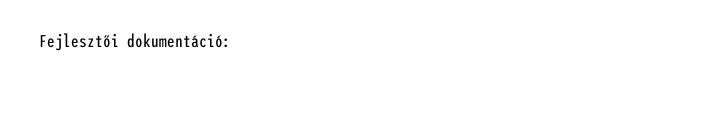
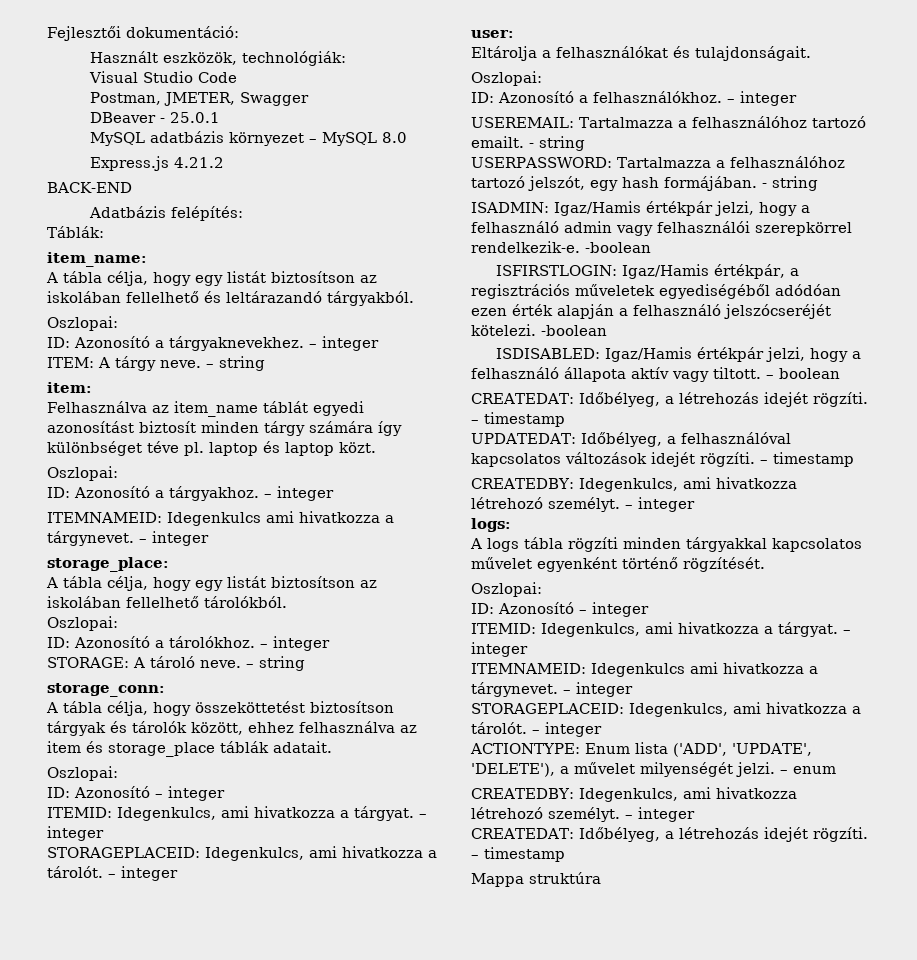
+ Használt eszközök, technológiák:
+ Visual Studio Code
+ Postman, JMETER, Swagger
+ DBeaver - 25.0.1
+ MySQL adatbázis környezet – MySQL 8.0
+ Express.js 4.21.2
+ BACK-END
+ Adatbázis felépítés:
+ Táblák:
+ item_name:
+ A tábla célja, hogy egy listát biztosítson az iskolában fellelhető és leltárazandó tárgyakból.
+ Oszlopai:
+ ID: Azonosító a tárgyaknevekhez. – integer
+ ITEM: A tárgy neve. – string
+ item:
+ Felhasználva az item_name táblát egyedi azonosítást biztosít minden tárgy számára így különbséget téve pl. laptop és laptop közt.
+ Oszlopai:
+ ID: Azonosító a tárgyakhoz. – integer
+ ITEMNAMEID: Idegenkulcs ami hivatkozza a tárgynevet. – integer
+ storage_place:
+ A tábla célja, hogy egy listát biztosítson az iskolában fellelhető tárolókból.
+ Oszlopai:
+ ID: Azonosító a tárolókhoz. – integer
+ STORAGE: A tároló neve. – string
+ storage_conn:
+ A tábla célja, hogy összeköttetést biztosítson tárgyak és tárolók között, ehhez felhasználva az item és storage_place táblák adatait.
+ Oszlopai:
+ ID: Azonosító – integer
+ ITEMID: Idegenkulcs, ami hivatkozza a tárgyat. – integer
+ STORAGEPLACEID: Idegenkulcs, ami hivatkozza a tárolót. – integer
+ user:
+ Eltárolja a felhasználókat és tulajdonságait.
+ Oszlopai:
+ ID: Azonosító a felhasználókhoz. – integer
+ USEREMAIL: Tartalmazza a felhasználóhoz tartozó emailt. - string
+ USERPASSWORD: Tartalmazza a felhasználóhoz tartozó jelszót, egy hash formájában. - string
+ ISADMIN: Igaz/Hamis értékpár jelzi, hogy a felhasználó admin vagy felhasználói szerepkörrel rendelkezik-e. -boolean
+ ISFIRSTLOGIN: Igaz/Hamis értékpár, a regisztrációs műveletek egyediségéből adódóan ezen érték alapján a felhasználó jelszócseréjét kötelezi. -boolean
+ ISDISABLED: Igaz/Hamis értékpár jelzi, hogy a felhasználó állapota aktív vagy tiltott. – boolean
+ CREATEDAT: Időbélyeg, a létrehozás idejét rögzíti. – timestamp
+ UPDATEDAT: Időbélyeg, a felhasználóval kapcsolatos változások idejét rögzíti. – timestamp
+ CREATEDBY: Idegenkulcs, ami hivatkozza létrehozó személyt. – integer
+ logs:
+ A logs tábla rögzíti minden tárgyakkal kapcsolatos művelet egyenként történő rögzítését.
+ Oszlopai:
+ ID: Azonosító – integer
+ ITEMID: Idegenkulcs, ami hivatkozza a tárgyat. – integer
+ ITEMNAMEID: Idegenkulcs ami hivatkozza a tárgynevet. – integer
+ STORAGEPLACEID: Idegenkulcs, ami hivatkozza a tárolót. – integer
+ ACTIONTYPE: Enum lista ('ADD', 'UPDATE', 'DELETE'), a művelet milyenségét jelzi. – enum
+ CREATEDBY: Idegenkulcs, ami hivatkozza létrehozó személyt. – integer
+ CREATEDAT: Időbélyeg, a létrehozás idejét rögzíti. – timestamp
+ Mappa struktúra

